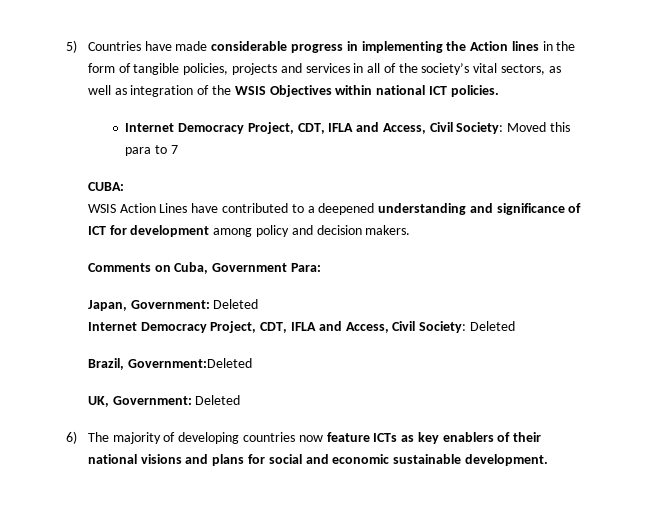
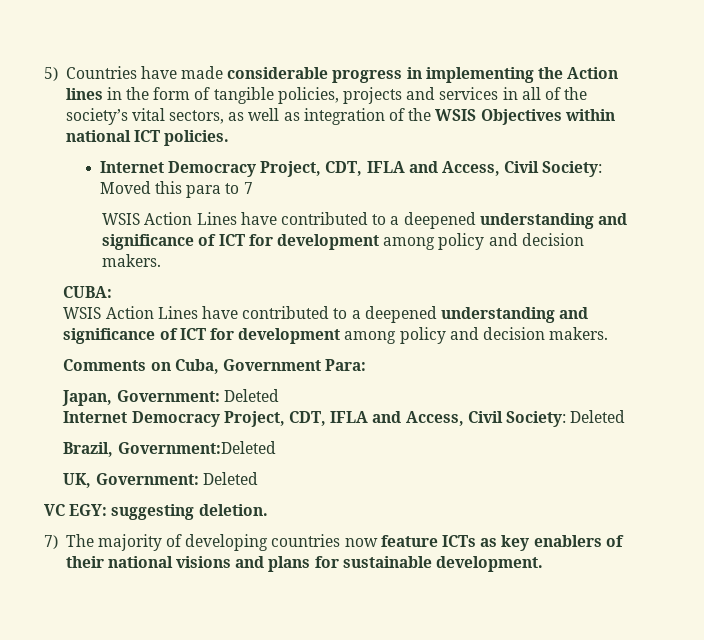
  Internet Democracy Project, CDT, IFLA and Access, Civil Society: Moved this para to 7
+ WSIS Action Lines have contributed to a deepened understanding and significance of ICT for development among policy and decision makers.
- 6) The majority of developing countries now feature ICTs as key enablers of their national visions and plans for social and economic sustainable development.
+ VC EGY: suggesting deletion.
+ 7) The majority of developing countries now feature ICTs as key enablers of their national visions and plans for sustainable development.

